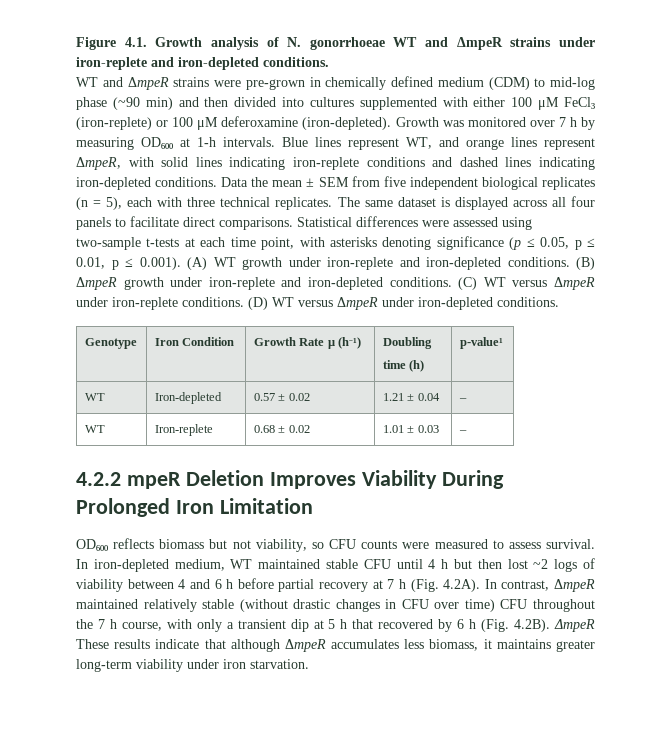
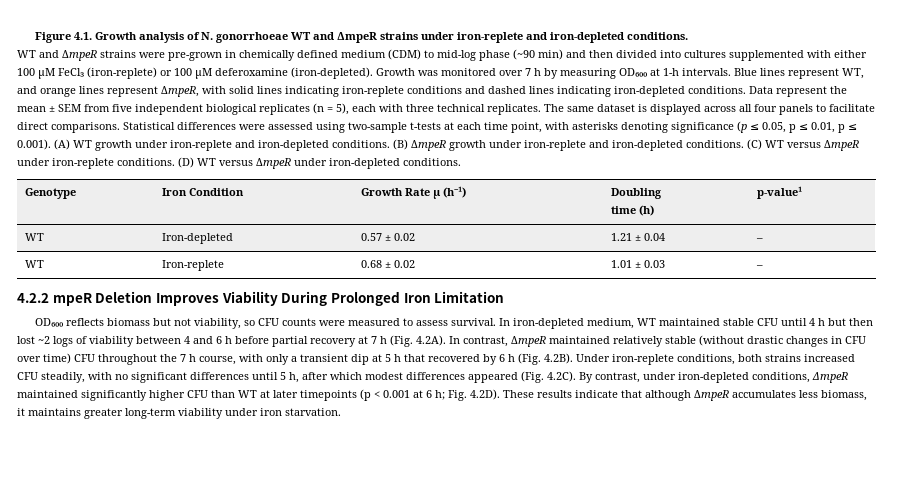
- Data the mean ± SEM from five independent biological replicates (n = 5), each with three technical replicates.
+ Data represent the mean ± SEM from five independent biological replicates (n = 5), each with three technical replicates.
- In iron-depleted medium, WT maintained stable CFU until 4 h but then lost ~2 logs of viability between 4 and 6 h before partial recovery at 7 h (Fig. 4.2A). In contrast, ΔmpeR maintained relatively stable (without drastic changes in CFU over time) CFU throughout the 7 h course, with only a transient dip at 5 h that recovered by 6 h (Fig. 4.2B). ΔmpeR These results indicate that although ΔmpeR accumulates less biomass, it maintains greater long-term viability under iron starvation.
+ In iron-depleted medium, WT maintained stable CFU until 4 h but then lost ~2 logs of viability between 4 and 6 h before partial recovery at 7 h (Fig. 4.2A). In contrast, ΔmpeR maintained relatively stable (without drastic changes in CFU over time) CFU throughout the 7 h course, with only a transient dip at 5 h that recovered by 6 h (Fig. 4.2B). Under iron-replete conditions, both strains increased CFU steadily, with no significant differences until 5 h, after which modest differences appeared (Fig. 4.2C). By contrast, under iron-depleted conditions, ΔmpeR maintained significantly higher CFU than WT at later timepoints (p < 0.001 at 6 h; Fig. 4.2D). These results indicate that although ΔmpeR accumulates less biomass, it maintains greater long-term viability under iron starvation.

